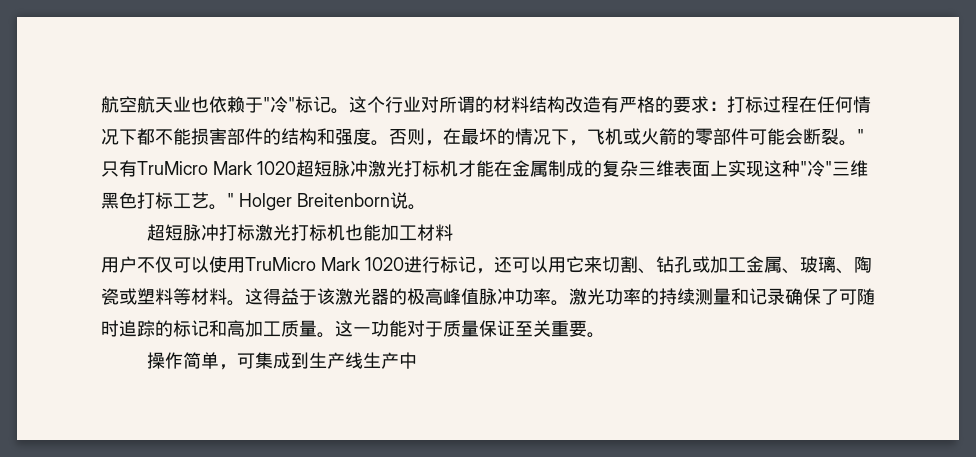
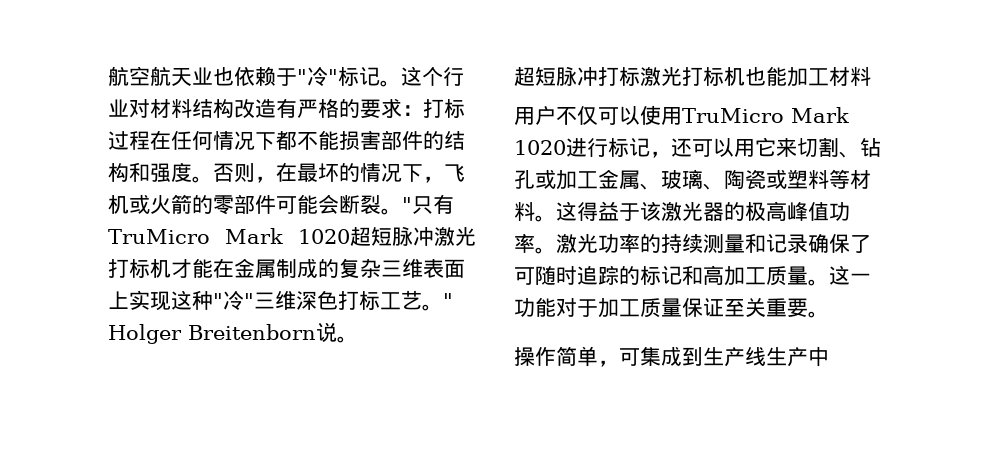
- 这个行业对所谓的材料结构改造有严格的要求：打标过程在任何情况下都不能损害部件的结构和强度。
+ 这个行业对材料结构改造有严格的要求：打标过程在任何情况下都不能损害部件的结构和强度。
- "只有TruMicro Mark 1020超短脉冲激光打标机才能在金属制成的复杂三维表面上实现这种"冷"三维黑色打标工艺。
+ "只有TruMicro Mark 1020超短脉冲激光打标机才能在金属制成的复杂三维表面上实现这种"冷"三维深色打标工艺。
- 这得益于该激光器的极高峰值脉冲功率。
+ 这得益于该激光器的极高峰值功率。
- 这一功能对于质量保证至关重要。
+ 这一功能对于加工质量保证至关重要。

